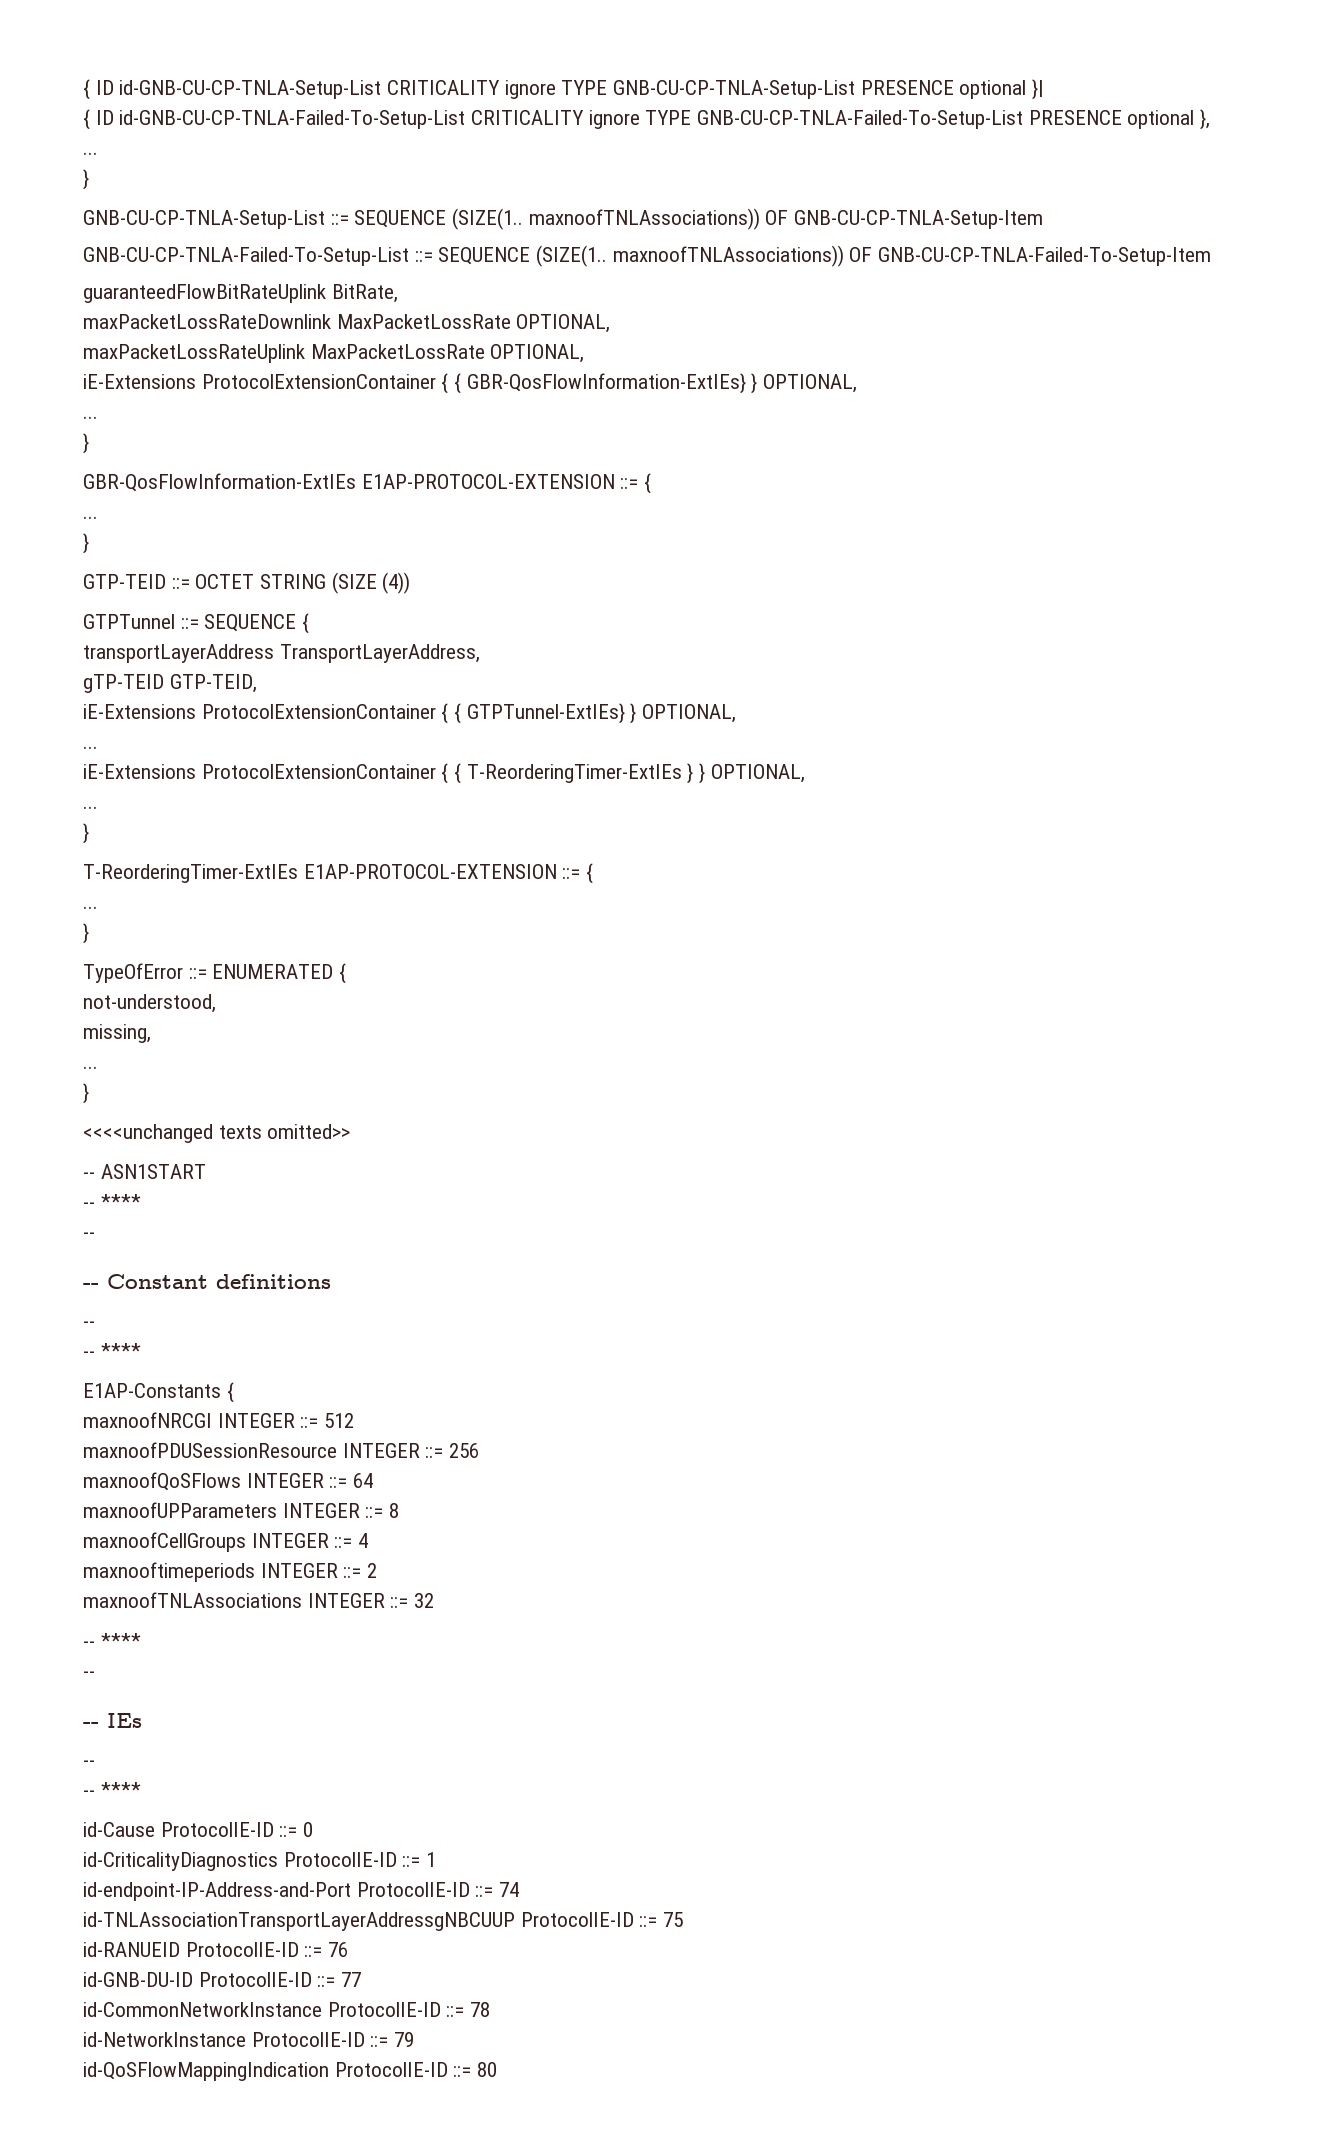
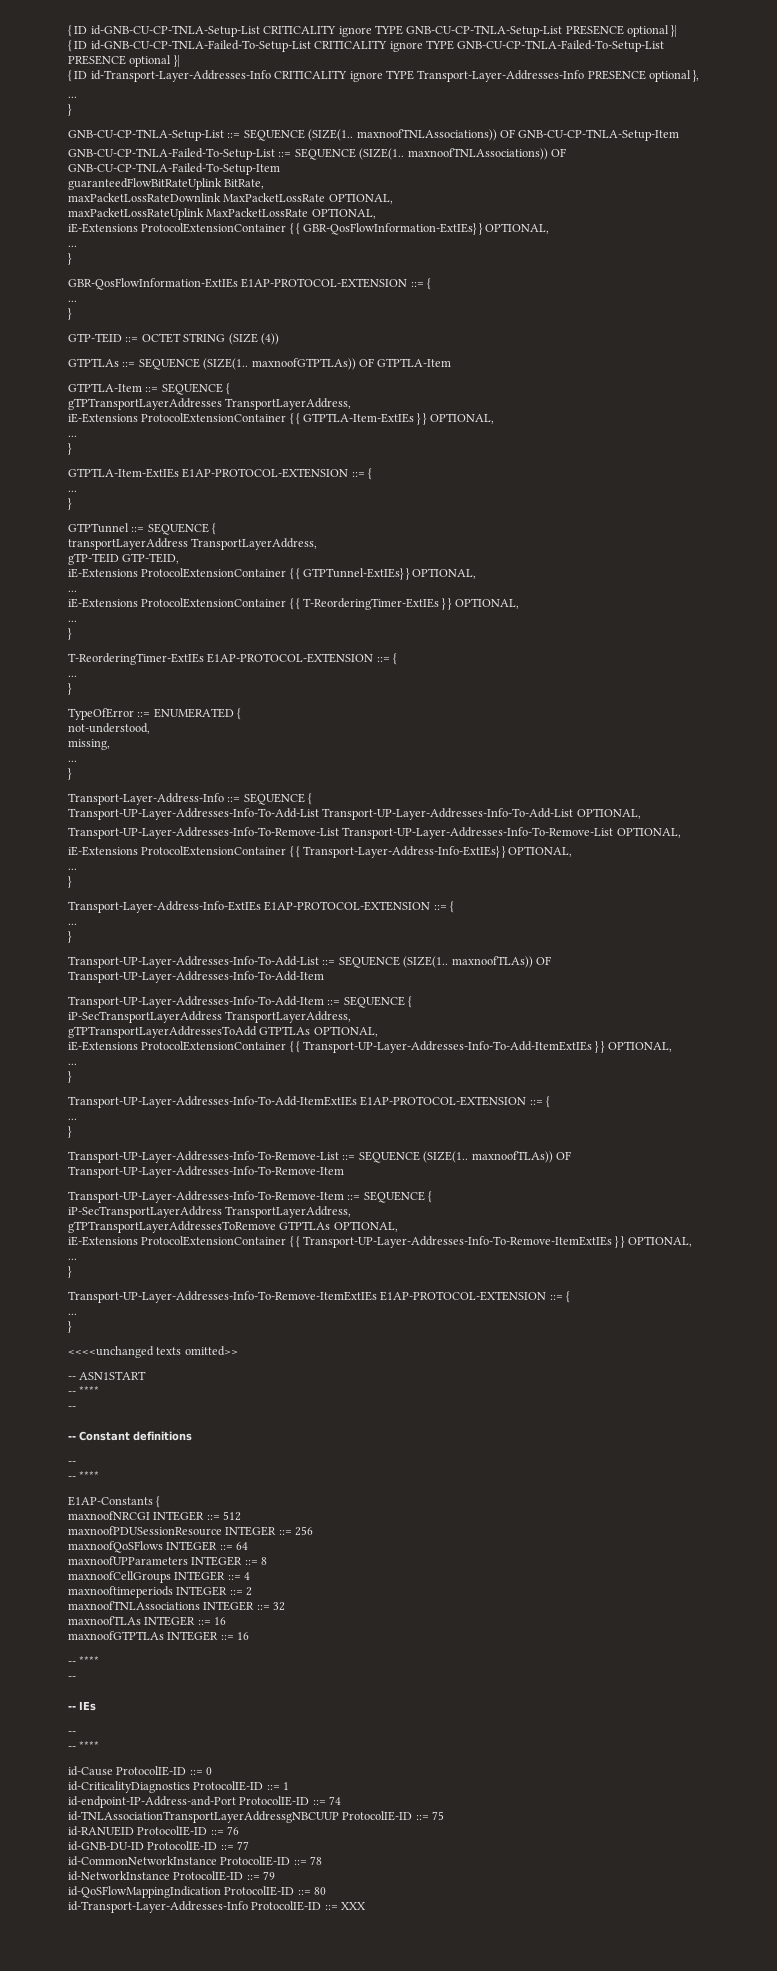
- { ID id-GNB-CU-CP-TNLA-Failed-To-Setup-List CRITICALITY ignore TYPE GNB-CU-CP-TNLA-Failed-To-Setup-List PRESENCE optional },
+ { ID id-GNB-CU-CP-TNLA-Failed-To-Setup-List CRITICALITY ignore TYPE GNB-CU-CP-TNLA-Failed-To-Setup-List PRESENCE optional }|
+ { ID id-Transport-Layer-Addresses-Info CRITICALITY ignore TYPE Transport-Layer-Addresses-Info PRESENCE optional },
+ GTPTLAs ::= SEQUENCE (SIZE(1.. maxnoofGTPTLAs)) OF GTPTLA-Item
+ GTPTLA-Item ::= SEQUENCE {
+ gTPTransportLayerAddresses TransportLayerAddress,
+ iE-Extensions ProtocolExtensionContainer { { GTPTLA-Item-ExtIEs } } OPTIONAL,
+ ...
+ }
+ GTPTLA-Item-ExtIEs E1AP-PROTOCOL-EXTENSION ::= {
+ ...
+ }
+ Transport-Layer-Address-Info ::= SEQUENCE {
+ Transport-UP-Layer-Addresses-Info-To-Add-List Transport-UP-Layer-Addresses-Info-To-Add-List OPTIONAL,
+ Transport-UP-Layer-Addresses-Info-To-Remove-List Transport-UP-Layer-Addresses-Info-To-Remove-List OPTIONAL,
+ iE-Extensions ProtocolExtensionContainer { { Transport-Layer-Address-Info-ExtIEs} } OPTIONAL,
+ ...
+ }
+ Transport-Layer-Address-Info-ExtIEs E1AP-PROTOCOL-EXTENSION ::= {
+ ...
+ }
+ Transport-UP-Layer-Addresses-Info-To-Add-List ::= SEQUENCE (SIZE(1.. maxnoofTLAs)) OF Transport-UP-Layer-Addresses-Info-To-Add-Item
+ Transport-UP-Layer-Addresses-Info-To-Add-Item ::= SEQUENCE {
+ iP-SecTransportLayerAddress TransportLayerAddress,
+ gTPTransportLayerAddressesToAdd GTPTLAs OPTIONAL,
+ iE-Extensions ProtocolExtensionContainer { { Transport-UP-Layer-Addresses-Info-To-Add-ItemExtIEs } } OPTIONAL,
+ ...
+ }
+ Transport-UP-Layer-Addresses-Info-To-Add-ItemExtIEs E1AP-PROTOCOL-EXTENSION ::= {
+ ...
+ }
+ Transport-UP-Layer-Addresses-Info-To-Remove-List ::= SEQUENCE (SIZE(1.. maxnoofTLAs)) OF Transport-UP-Layer-Addresses-Info-To-Remove-Item
+ Transport-UP-Layer-Addresses-Info-To-Remove-Item ::= SEQUENCE {
+ iP-SecTransportLayerAddress TransportLayerAddress,
+ gTPTransportLayerAddressesToRemove GTPTLAs OPTIONAL,
+ iE-Extensions ProtocolExtensionContainer { { Transport-UP-Layer-Addresses-Info-To-Remove-ItemExtIEs } } OPTIONAL,
+ ...
+ }
+ Transport-UP-Layer-Addresses-Info-To-Remove-ItemExtIEs E1AP-PROTOCOL-EXTENSION ::= {
+ ...
+ }
+ maxnoofTLAs INTEGER ::= 16
+ maxnoofGTPTLAs INTEGER ::= 16
+ id-Transport-Layer-Addresses-Info ProtocolIE-ID ::= XXX

